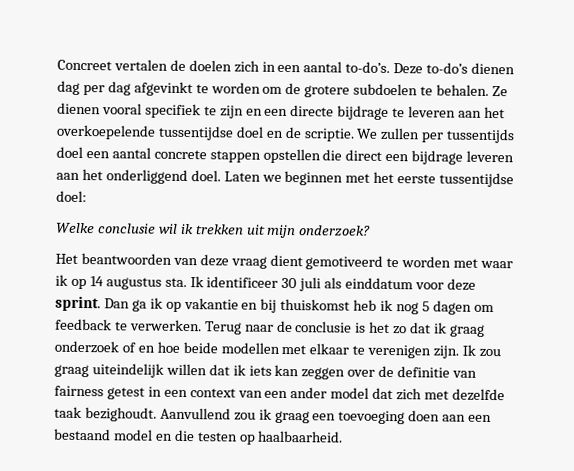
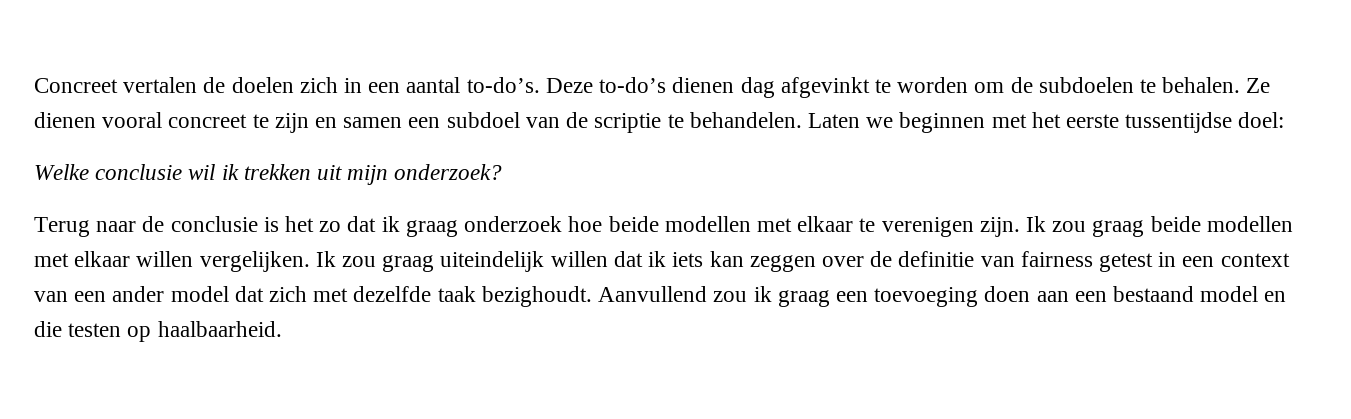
- Deze to-do’s dienen dag per dag afgevinkt te worden om de grotere subdoelen te behalen.
+ Deze to-do’s dienen dag afgevinkt te worden om de subdoelen te behalen.
- Ze dienen vooral specifiek te zijn en een directe bijdrage te leveren aan het overkoepelende tussentijdse doel en de scriptie. We zullen per tussentijds doel een aantal concrete stappen opstellen die direct een bijdrage leveren aan het onderliggend doel.
+ Ze dienen vooral concreet te zijn en samen een subdoel van de scriptie te behandelen.
- Het beantwoorden van deze vraag dient gemotiveerd te worden met waar ik op 14 augustus sta. Ik identificeer 30 juli als einddatum voor deze sprint. Dan ga ik op vakantie en bij thuiskomst heb ik nog 5 dagen om feedback te verwerken. Terug naar de conclusie is het zo dat ik graag onderzoek of en hoe beide modellen met elkaar te verenigen zijn.
+ Terug naar de conclusie is het zo dat ik graag onderzoek hoe beide modellen met elkaar te verenigen zijn.
- Ik zou graag uiteindelijk willen dat ik iets kan zeggen over de definitie van fairness getest in een context van een ander model dat zich met dezelfde taak bezighoudt.
+ Ik zou graag beide modellen met elkaar willen vergelijken. Ik zou graag uiteindelijk willen dat ik iets kan zeggen over de definitie van fairness getest in een context van een ander model dat zich met dezelfde taak bezighoudt.

